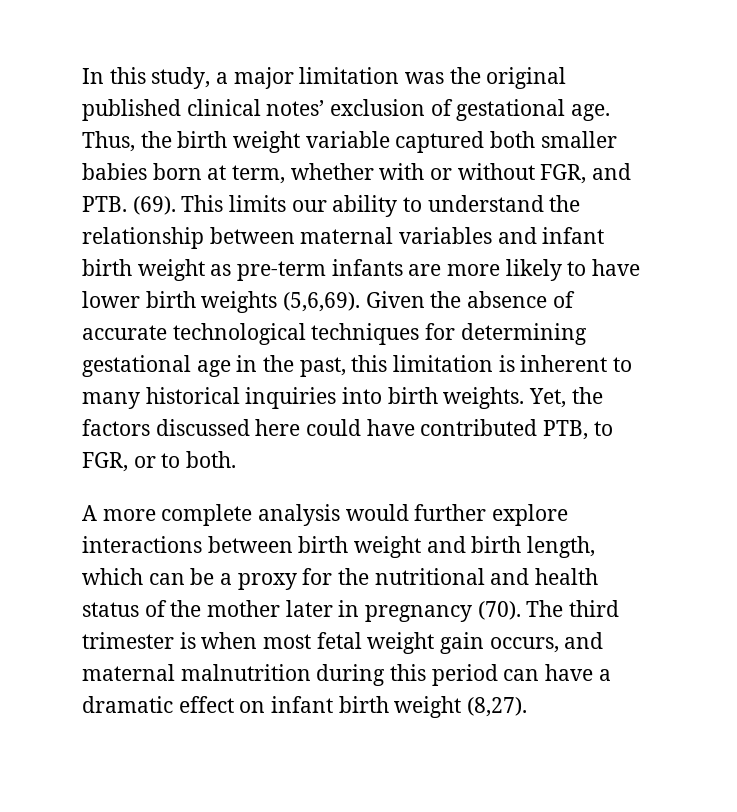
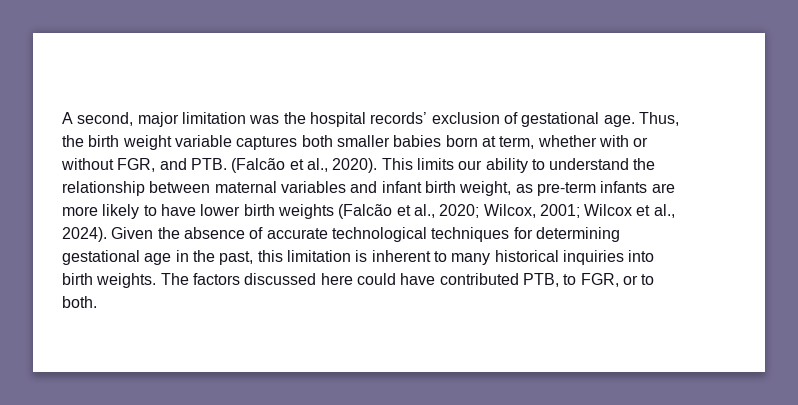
- In this study, a major limitation was the original published clinical notes’ exclusion of gestational age.
+ A second, major limitation was the hospital records’ exclusion of gestational age.
- Thus, the birth weight variable captured both smaller babies born at term, whether with or without FGR, and PTB. (69).
+ Thus, the birth weight variable captures both smaller babies born at term, whether with or without FGR, and PTB. (Falcão et al., 2020).
- This limits our ability to understand the relationship between maternal variables and infant birth weight as pre-term infants are more likely to have lower birth weights (5,6,69).
+ This limits our ability to understand the relationship between maternal variables and infant birth weight, as pre-term infants are more likely to have lower birth weights (Falcão et al., 2020; Wilcox, 2001; Wilcox et al., 2024).
- Yet, the factors discussed here could have contributed PTB, to FGR, or to both.
+ The factors discussed here could have contributed PTB, to FGR, or to both.
- A more complete analysis would further explore interactions between birth weight and birth length, which can be a proxy for the nutritional and health status of the mother later in pregnancy (70). The third trimester is when most fetal weight gain occurs, and maternal malnutrition during this period can have a dramatic effect on infant birth weight (8,27).

